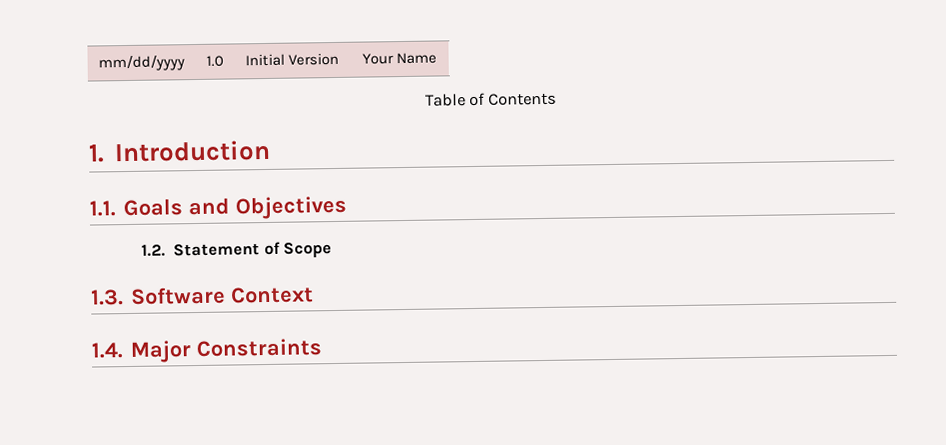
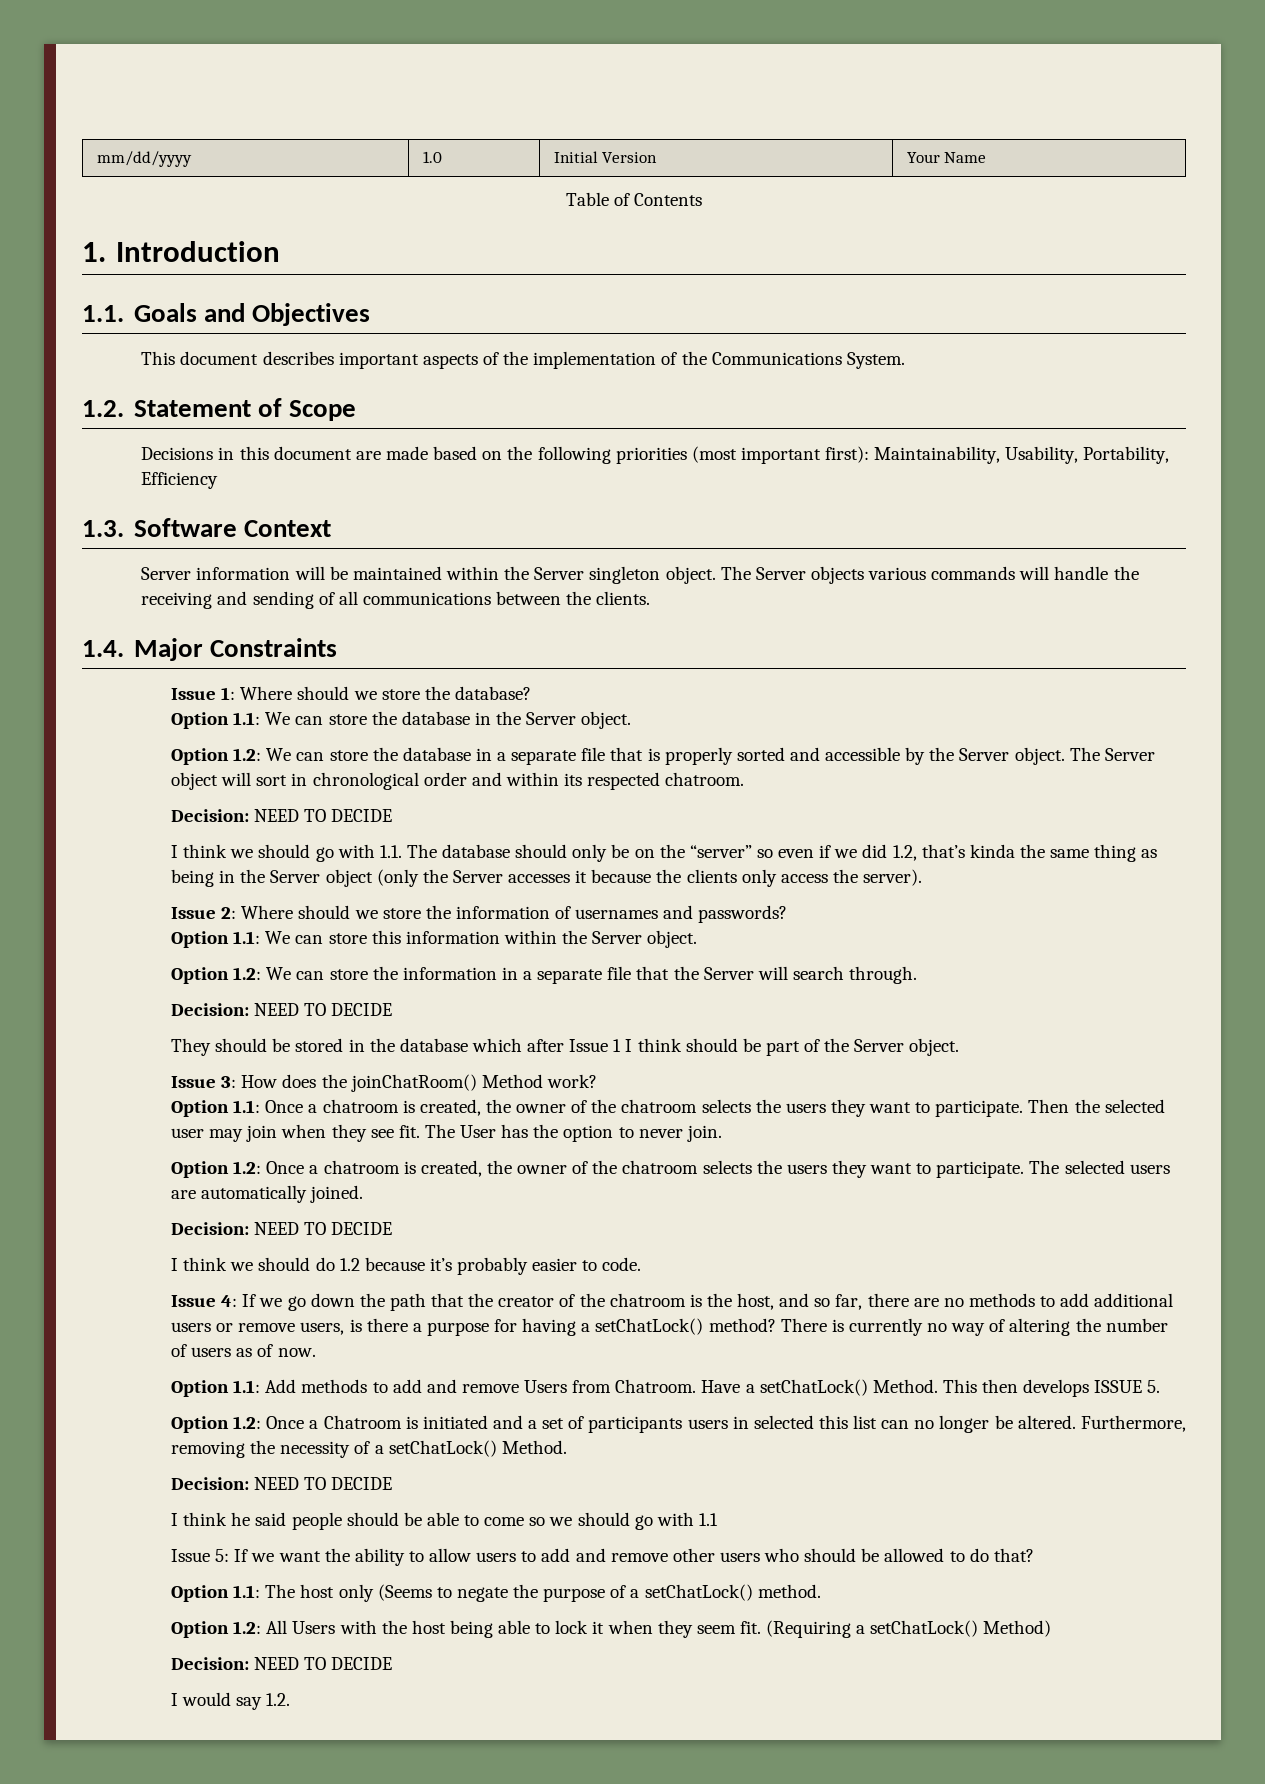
+ This document describes important aspects of the implementation of the Communications System.
  1.2. Statement of Scope
+ Decisions in this document are made based on the following priorities (most important first): Maintainability, Usability, Portability, Efficiency
  1.3. Software Context
+ Server information will be maintained within the Server singleton object. The Server objects various commands will handle the receiving and sending of all communications between the clients.
  1.4. Major Constraints
+ Issue 1: Where should we store the database?
+ Option 1.1: We can store the database in the Server object.
+ Option 1.2: We can store the database in a separate file that is properly sorted and accessible by the Server object. The Server object will sort in chronological order and within its respected chatroom.
+ Decision: NEED TO DECIDE
+ I think we should go with 1.1. The database should only be on the “server” so even if we did 1.2, that’s kinda the same thing as being in the Server object (only the Server accesses it because the clients only access the server).
+ Issue 2: Where should we store the information of usernames and passwords?
+ Option 1.1: We can store this information within the Server object.
+ Option 1.2: We can store the information in a separate file that the Server will search through.
+ Decision: NEED TO DECIDE
+ They should be stored in the database which after Issue 1 I think should be part of the Server object.
+ Issue 3: How does the joinChatRoom() Method work?
+ Option 1.1: Once a chatroom is created, the owner of the chatroom selects the users they want to participate. Then the selected user may join when they see fit. The User has the option to never join.
+ Option 1.2: Once a chatroom is created, the owner of the chatroom selects the users they want to participate. The selected users are automatically joined.
+ Decision: NEED TO DECIDE
+ I think we should do 1.2 because it’s probably easier to code.
+ Issue 4: If we go down the path that the creator of the chatroom is the host, and so far, there are no methods to add additional users or remove users, is there a purpose for having a setChatLock() method? There is currently no way of altering the number of users as of now.
+ Option 1.1: Add methods to add and remove Users from Chatroom. Have a setChatLock() Method. This then develops ISSUE 5.
+ Option 1.2: Once a Chatroom is initiated and a set of participants users in selected this list can no longer be altered. Furthermore, removing the necessity of a setChatLock() Method.
+ Decision: NEED TO DECIDE
+ I think he said people should be able to come so we should go with 1.1
+ Issue 5: If we want the ability to allow users to add and remove other users who should be allowed to do that?
+ Option 1.1: The host only (Seems to negate the purpose of a setChatLock() method.
+ Option 1.2: All Users with the host being able to lock it when they seem fit. (Requiring a setChatLock() Method)
+ Decision: NEED TO DECIDE
+ I would say 1.2.

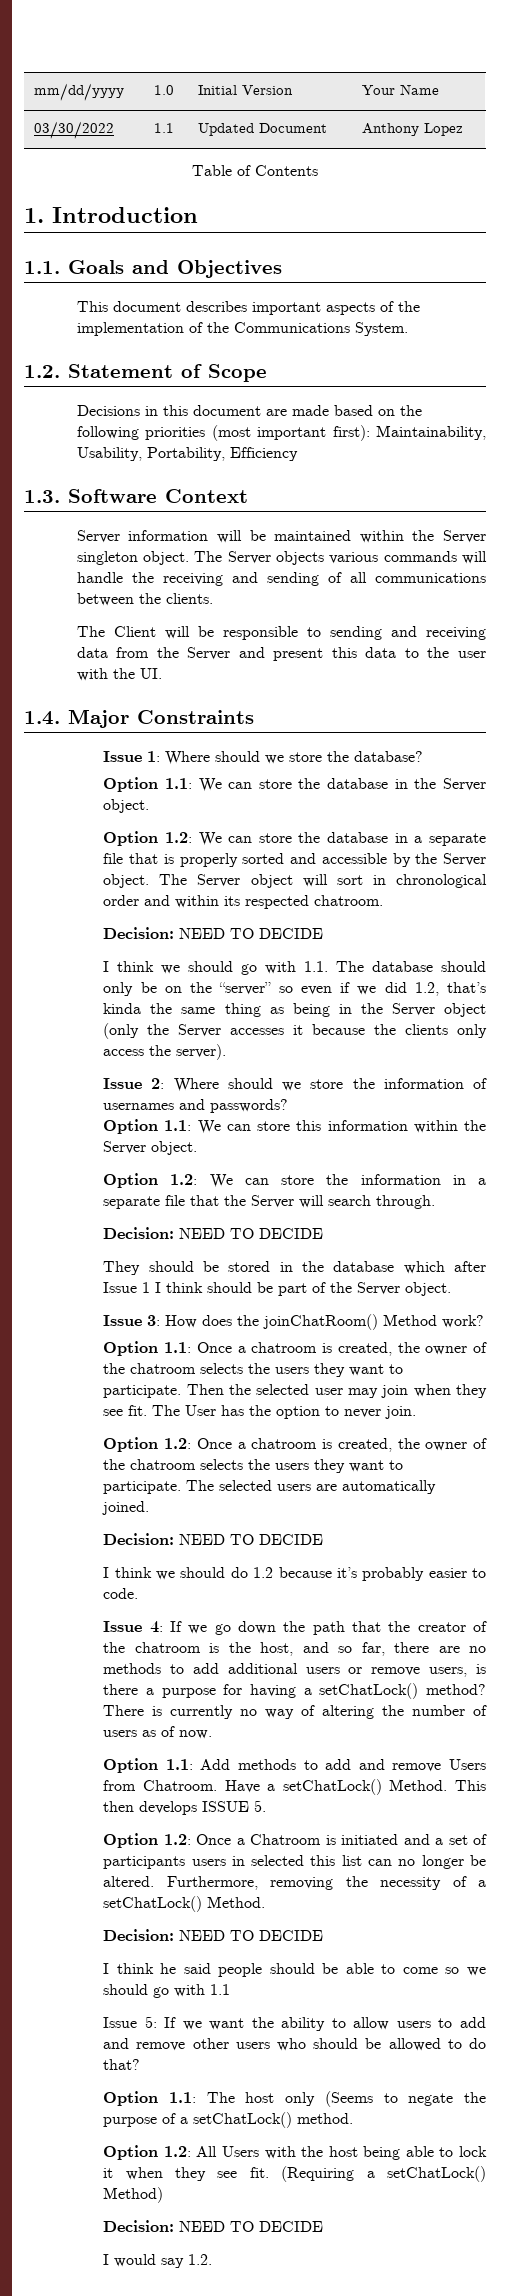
+ 03/30/2022 | 1.1 | Updated Document | Anthony Lopez
+ The Client will be responsible to sending and receiving data from the Server and present this data to the user with the UI.
- Option 1.2: All Users with the host being able to lock it when they seem fit.
+ Option 1.2: All Users with the host being able to lock it when they see fit.

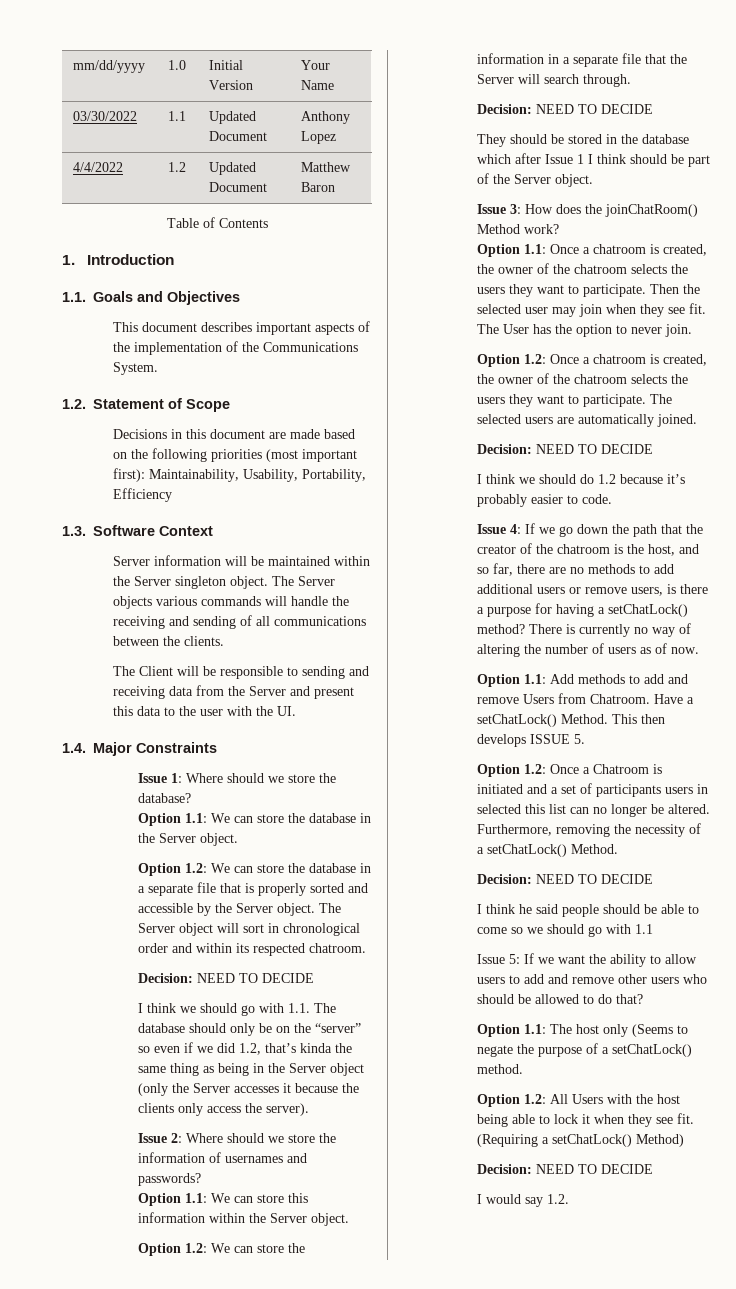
+ 4/4/2022 | 1.2 | Updated Document | Matthew Baron

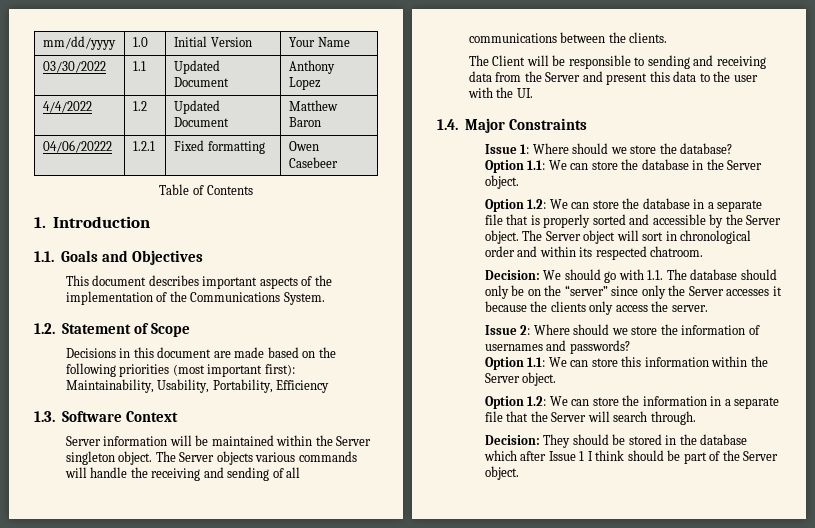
+ 04/06/20222 | 1.2.1 | Fixed formatting | Owen Casebeer
  The Server object will sort in chronological order and within its respected chatroom.
- Decision: NEED TO DECIDE
- I think we should go with 1.1. The database should only be on the “server” so even if we did 1.2, that’s kinda the same thing as being in the Server object (only the Server accesses it because the clients only access the server).
+ Decision: We should go with 1.1. The database should only be on the “server” since only the Server accesses it because the clients only access the server.
  Option 1.2: We can store the information in a separate file that the Server will search through.
- Decision: NEED TO DECIDE
- They should be stored in the database which after Issue 1 I think should be part of the Server object.
+ Decision: They should be stored in the database which after Issue 1 I think should be part of the Server object.
- Issue 3: How does the joinChatRoom() Method work?
- Option 1.1: Once a chatroom is created, the owner of the chatroom selects the users they want to participate. Then the selected user may join when they see fit. The User has the option to never join.
- Option 1.2: Once a chatroom is created, the owner of the chatroom selects the users they want to participate. The selected users are automatically joined.
- Decision: NEED TO DECIDE
- I think we should do 1.2 because it’s probably easier to code.
- Issue 4: If we go down the path that the creator of the chatroom is the host, and so far, there are no methods to add additional users or remove users, is there a purpose for having a setChatLock() method? There is currently no way of altering the number of users as of now.
- Option 1.1: Add methods to add and remove Users from Chatroom. Have a setChatLock() Method. This then develops ISSUE 5.
- Option 1.2: Once a Chatroom is initiated and a set of participants users in selected this list can no longer be altered. Furthermore, removing the necessity of a setChatLock() Method.
- Decision: NEED TO DECIDE
- I think he said people should be able to come so we should go with 1.1
- Issue 5: If we want the ability to allow users to add and remove other users who should be allowed to do that?
- Option 1.1: The host only (Seems to negate the purpose of a setChatLock() method.
- Option 1.2: All Users with the host being able to lock it when they see fit. (Requiring a setChatLock() Method)
- Decision: NEED TO DECIDE
- I would say 1.2.

